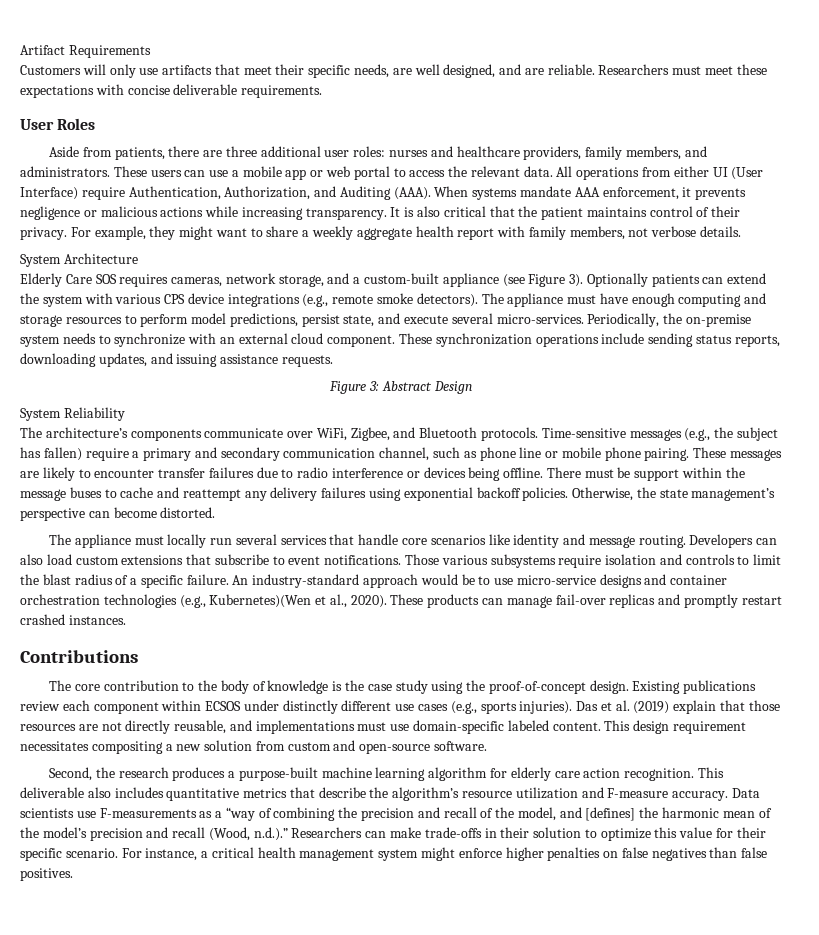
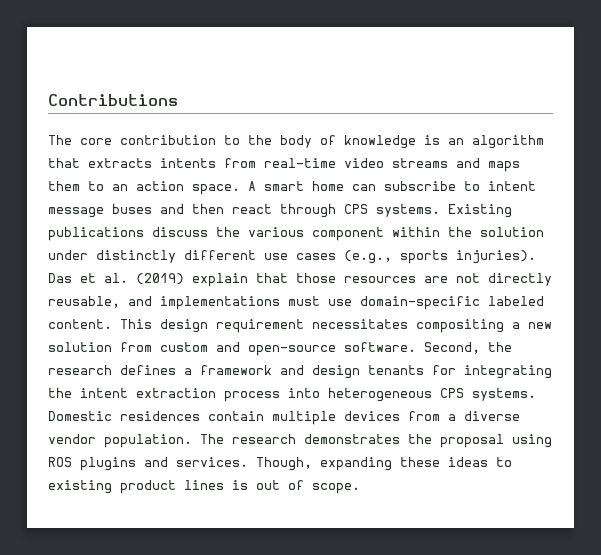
- Artifact Requirements
- Customers will only use artifacts that meet their specific needs, are well designed, and are reliable. Researchers must meet these expectations with concise deliverable requirements.
- User Roles
- Aside from patients, there are three additional user roles: nurses and healthcare providers, family members, and administrators. These users can use a mobile app or web portal to access the relevant data. All operations from either UI (User Interface) require Authentication, Authorization, and Auditing (AAA). When systems mandate AAA enforcement, it prevents negligence or malicious actions while increasing transparency. It is also critical that the patient maintains control of their privacy. For example, they might want to share a weekly aggregate health report with family members, not verbose details.
- System Architecture
- Elderly Care SOS requires cameras, network storage, and a custom-built appliance (see Figure 3). Optionally patients can extend the system with various CPS device integrations (e.g., remote smoke detectors). The appliance must have enough computing and storage resources to perform model predictions, persist state, and execute several micro-services. Periodically, the on-premise system needs to synchronize with an external cloud component. These synchronization operations include sending status reports, downloading updates, and issuing assistance requests.
- Figure 3: Abstract Design
- System Reliability
- The architecture’s components communicate over WiFi, Zigbee, and Bluetooth protocols. Time-sensitive messages (e.g., the subject has fallen) require a primary and secondary communication channel, such as phone line or mobile phone pairing. These messages are likely to encounter transfer failures due to radio interference or devices being offline. There must be support within the message buses to cache and reattempt any delivery failures using exponential backoff policies. Otherwise, the state management’s perspective can become distorted.
- The appliance must locally run several services that handle core scenarios like identity and message routing. Developers can also load custom extensions that subscribe to event notifications. Those various subsystems require isolation and controls to limit the blast radius of a specific failure. An industry-standard approach would be to use micro-service designs and container orchestration technologies (e.g., Kubernetes)(Wen et al., 2020). These products can manage fail-over replicas and promptly restart crashed instances.
- The core contribution to the body of knowledge is the case study using the proof-of-concept design. Existing publications review each component within ECSOS under distinctly different use cases (e.g., sports injuries).
+ The core contribution to the body of knowledge is an algorithm that extracts intents from real-time video streams and maps them to an action space. A smart home can subscribe to intent message buses and then react through CPS systems. Existing publications discuss the various component within the solution under distinctly different use cases (e.g., sports injuries).
- This design requirement necessitates compositing a new solution from custom and open-source software.
- Second, the research produces a purpose-built machine learning algorithm for elderly care action recognition. This deliverable also includes quantitative metrics that describe the algorithm’s resource utilization and F-measure accuracy. Data scientists use F-measurements as a “way of combining the precision and recall of the model, and [defines] the harmonic mean of the model’s precision and recall (Wood, n.d.).” Researchers can make trade-offs in their solution to optimize this value for their specific scenario. For instance, a critical health management system might enforce higher penalties on false negatives than false positives.
+ This design requirement necessitates compositing a new solution from custom and open-source software. Second, the research defines a framework and design tenants for integrating the intent extraction process into heterogeneous CPS systems. Domestic residences contain multiple devices from a diverse vendor population. The research demonstrates the proposal using ROS plugins and services. Though, expanding these ideas to existing product lines is out of scope.

